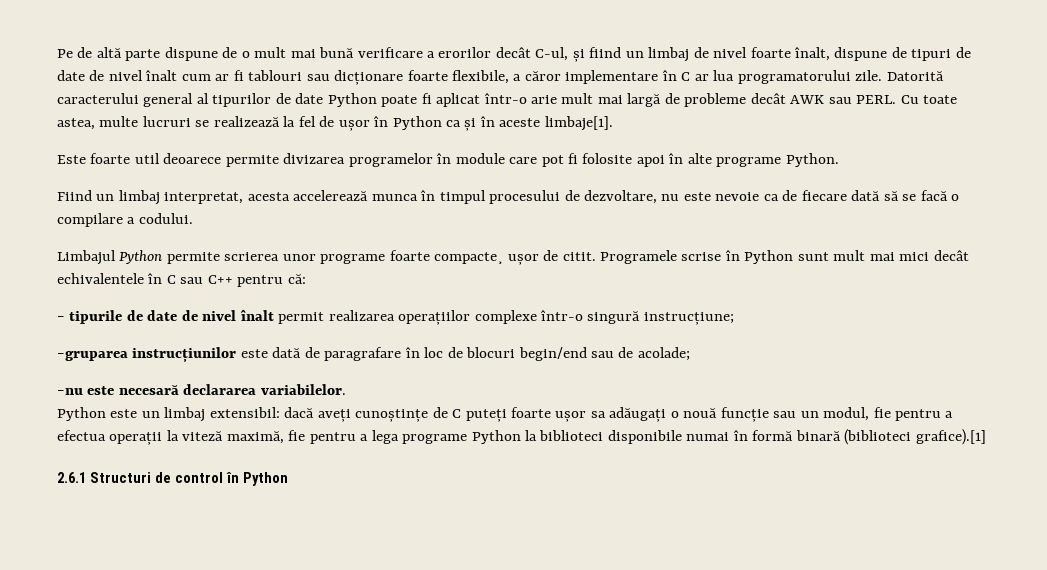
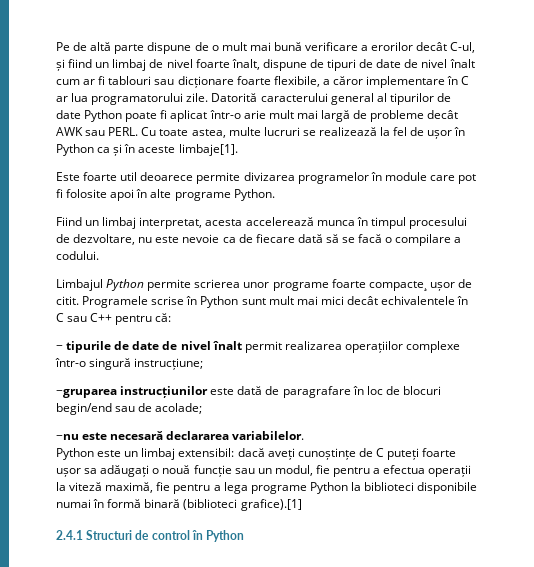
- 2.6.1 Structuri de control în Python
+ 2.4.1 Structuri de control în Python

